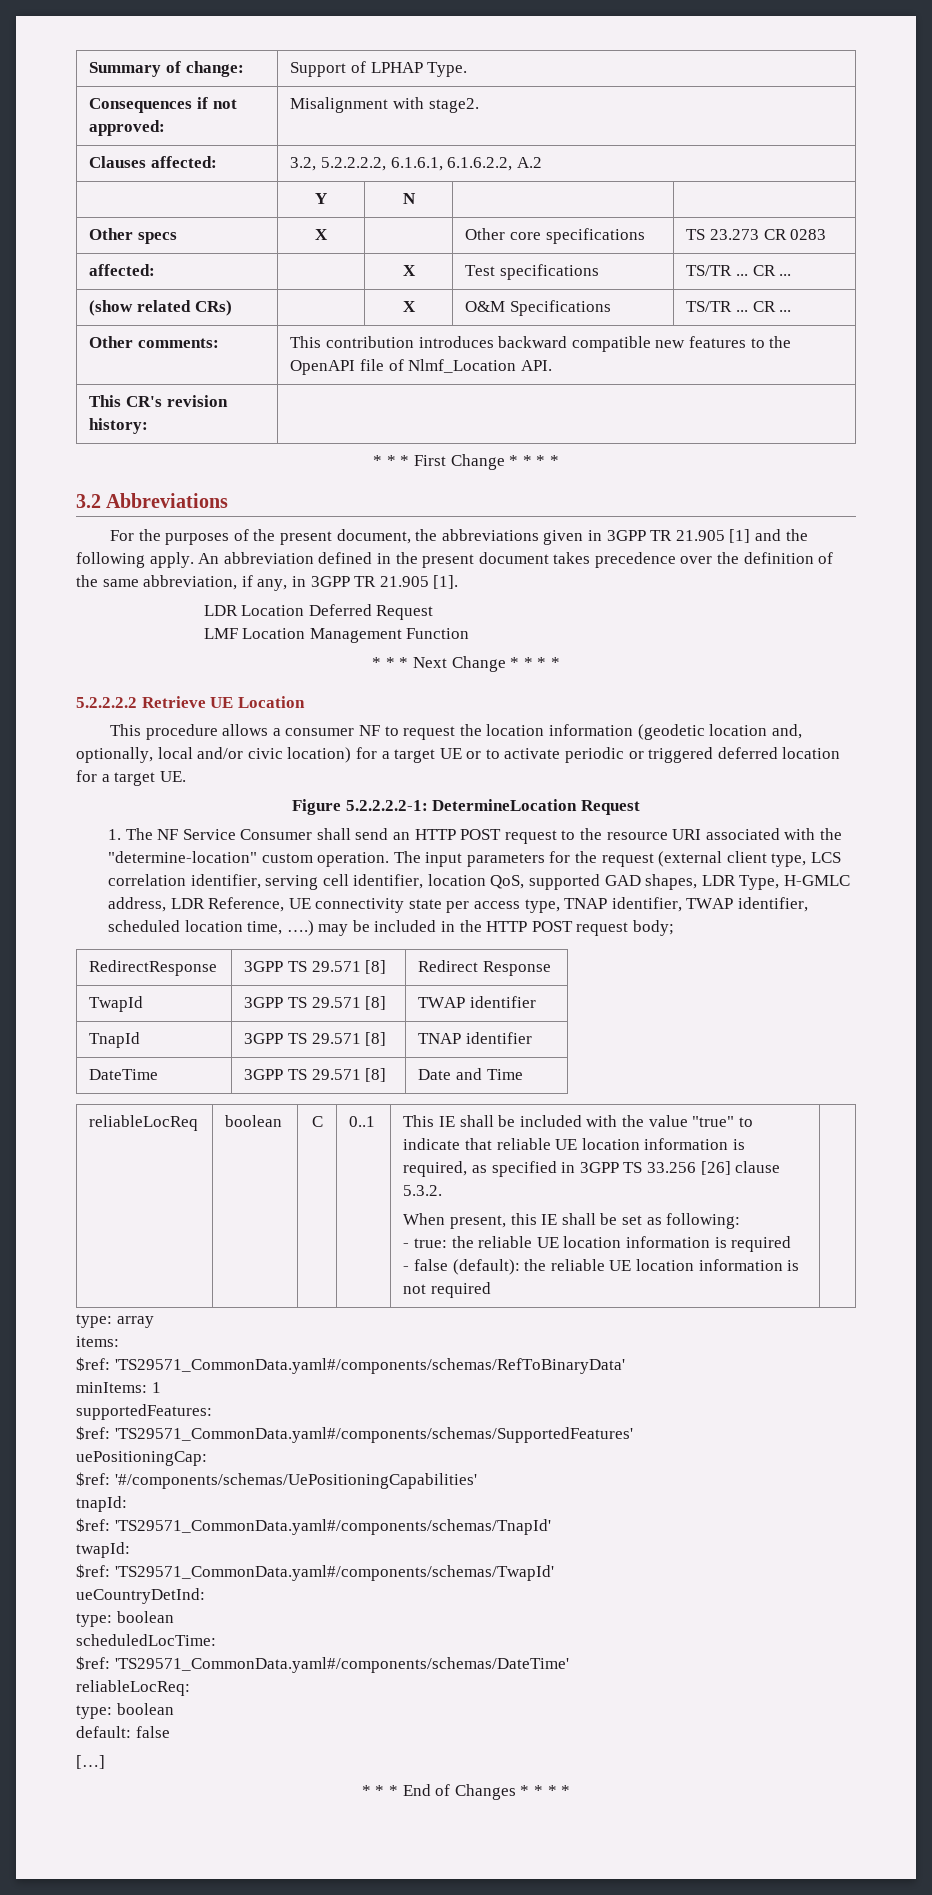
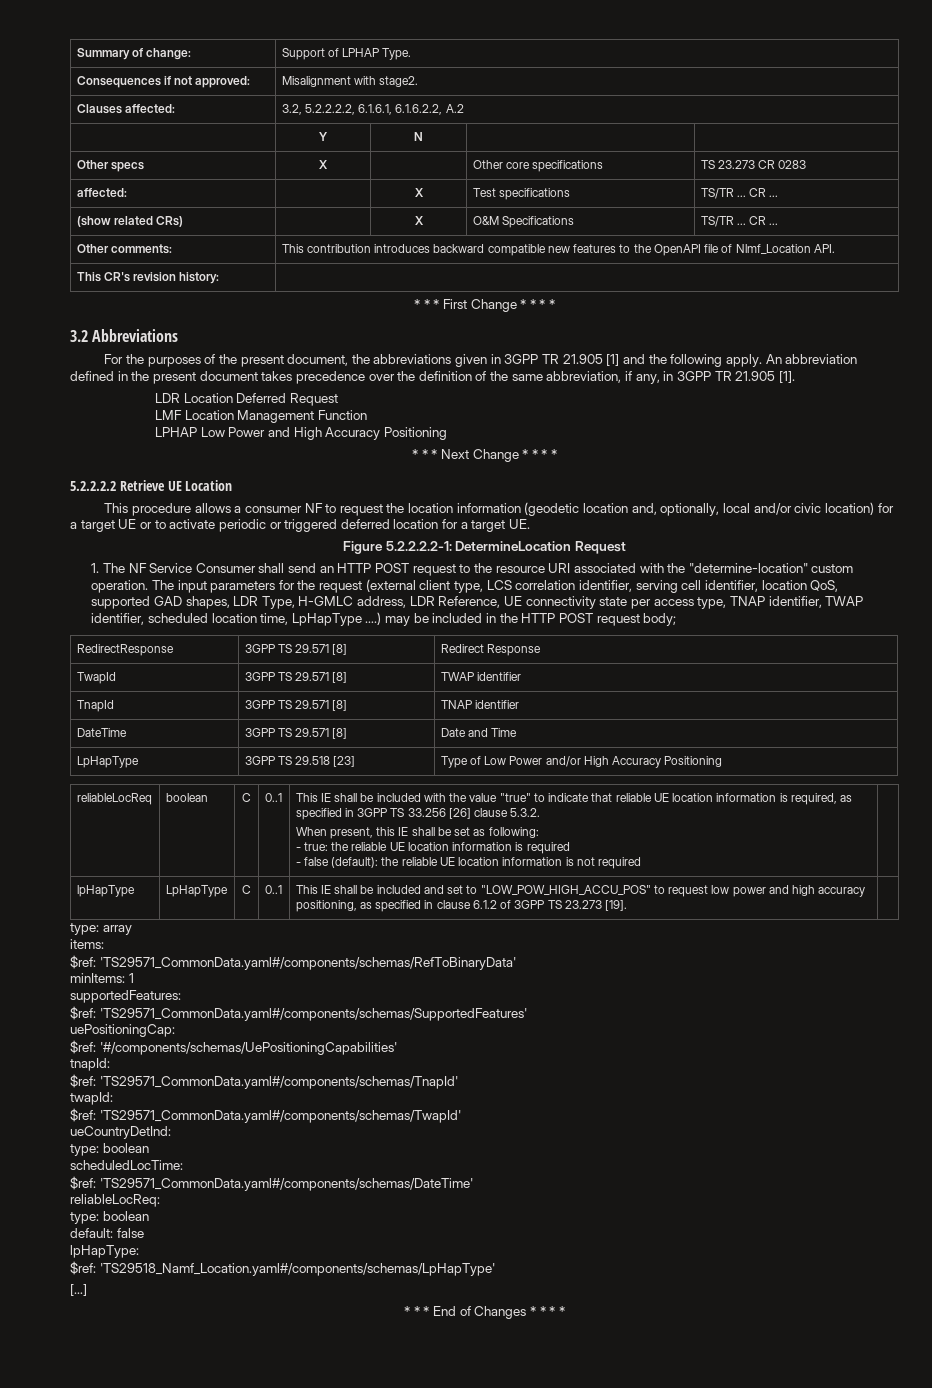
+ LPHAP Low Power and High Accuracy Positioning
- The input parameters for the request (external client type, LCS correlation identifier, serving cell identifier, location QoS, supported GAD shapes, LDR Type, H-GMLC address, LDR Reference, UE connectivity state per access type, TNAP identifier, TWAP identifier, scheduled location time, ….) may be included in the HTTP POST request body;
+ The input parameters for the request (external client type, LCS correlation identifier, serving cell identifier, location QoS, supported GAD shapes, LDR Type, H-GMLC address, LDR Reference, UE connectivity state per access type, TNAP identifier, TWAP identifier, scheduled location time, LpHapType ….) may be included in the HTTP POST request body;
+ LpHapType | 3GPP TS 29.518 [23] | Type of Low Power and/or High Accuracy Positioning
+ lpHapType | LpHapType | C | 0..1 | This IE shall be included and set to "LOW_POW_HIGH_ACCU_POS" to request low power and high accuracy positioning, as specified in clause 6.1.2 of 3GPP TS 23.273 [19]. |
+ lpHapType:
+ $ref: 'TS29518_Namf_Location.yaml#/components/schemas/LpHapType'

